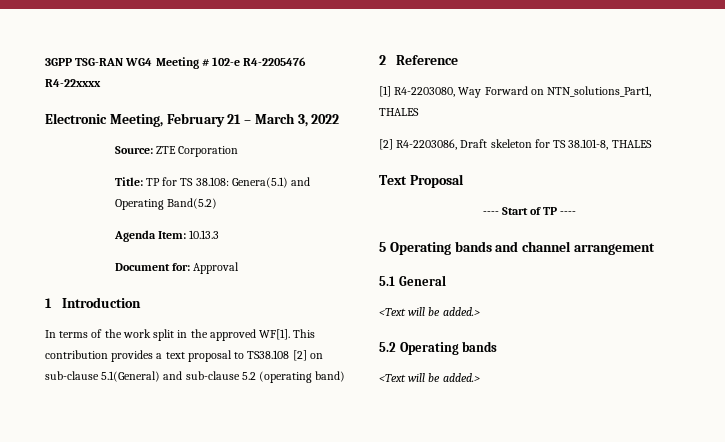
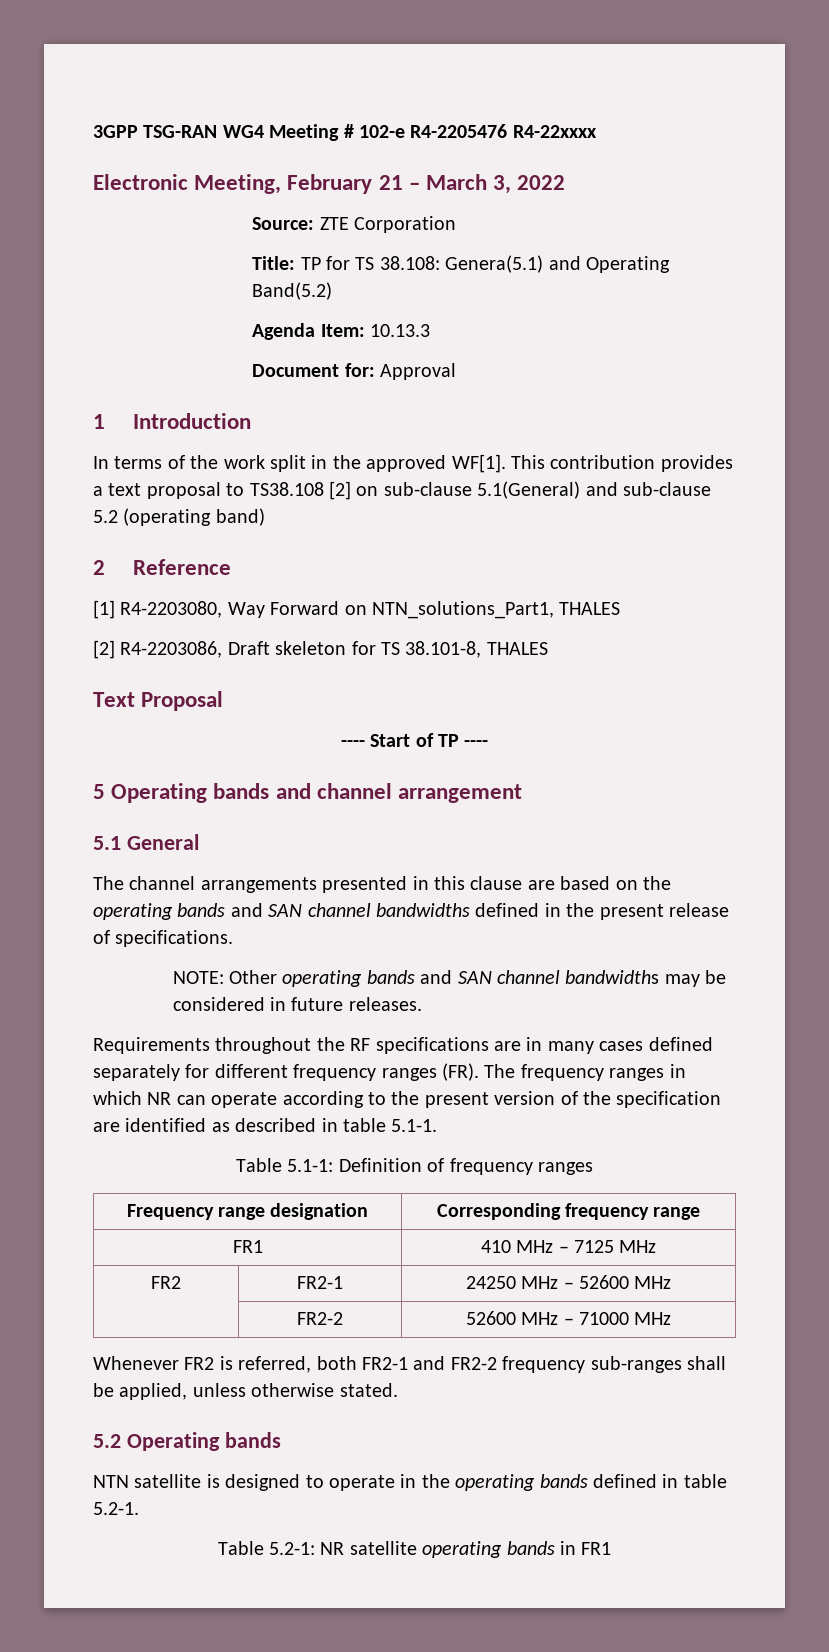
  5.1 General
- <Text will be added.>
+ The channel arrangements presented in this clause are based on the operating bands and SAN channel bandwidths defined in the present release of specifications.
+ NOTE: Other operating bands and SAN channel bandwidths may be considered in future releases.
+ Requirements throughout the RF specifications are in many cases defined separately for different frequency ranges (FR). The frequency ranges in which NR can operate according to the present version of the specification are identified as described in table 5.1-1.
+ Table 5.1-1: Definition of frequency ranges
+ Frequency range designation | Corresponding frequency range
+ FR1 | 410 MHz – 7125 MHz
+ FR2 | FR2-1 | 24250 MHz – 52600 MHz
+ | FR2-2 | 52600 MHz – 71000 MHz
+ Whenever FR2 is referred, both FR2-1 and FR2-2 frequency sub-ranges shall be applied, unless otherwise stated.
  5.2 Operating bands
- <Text will be added.>
+ NTN satellite is designed to operate in the operating bands defined in table 5.2-1.
+ Table 5.2-1: NR satellite operating bands in FR1

